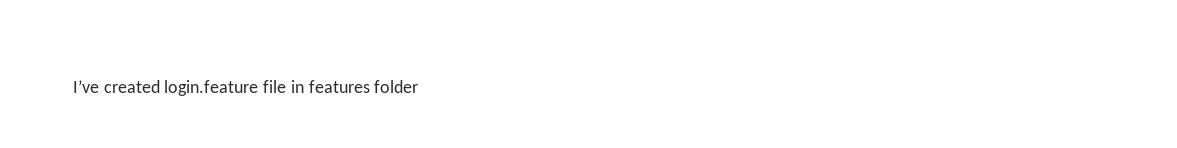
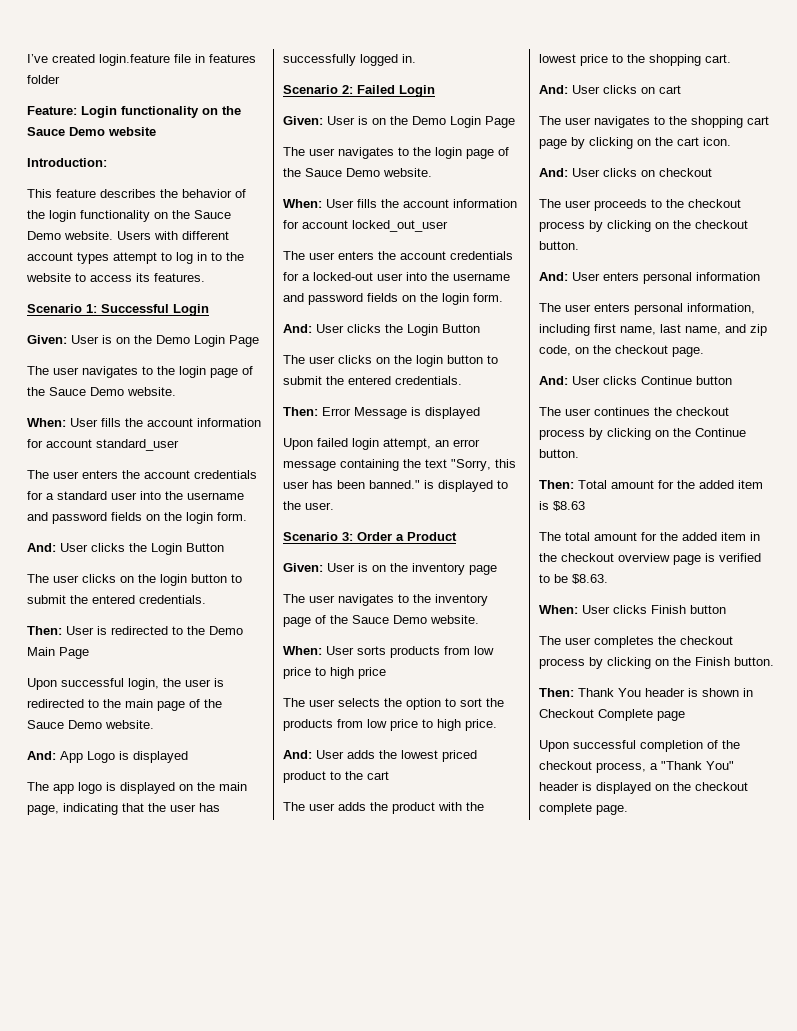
+ Feature: Login functionality on the Sauce Demo website
+ Introduction:
+ This feature describes the behavior of the login functionality on the Sauce Demo website. Users with different account types attempt to log in to the website to access its features.
+ Scenario 1: Successful Login
+ Given: User is on the Demo Login Page
+ The user navigates to the login page of the Sauce Demo website.
+ When: User fills the account information for account standard_user
+ The user enters the account credentials for a standard user into the username and password fields on the login form.
+ And: User clicks the Login Button
+ The user clicks on the login button to submit the entered credentials.
+ Then: User is redirected to the Demo Main Page
+ Upon successful login, the user is redirected to the main page of the Sauce Demo website.
+ And: App Logo is displayed
+ The app logo is displayed on the main page, indicating that the user has successfully logged in.
+ Scenario 2: Failed Login
+ Given: User is on the Demo Login Page
+ The user navigates to the login page of the Sauce Demo website.
+ When: User fills the account information for account locked_out_user
+ The user enters the account credentials for a locked-out user into the username and password fields on the login form.
+ And: User clicks the Login Button
+ The user clicks on the login button to submit the entered credentials.
+ Then: Error Message is displayed
+ Upon failed login attempt, an error message containing the text "Sorry, this user has been banned." is displayed to the user.
+ Scenario 3: Order a Product
+ Given: User is on the inventory page
+ The user navigates to the inventory page of the Sauce Demo website.
+ When: User sorts products from low price to high price
+ The user selects the option to sort the products from low price to high price.
+ And: User adds the lowest priced product to the cart
+ The user adds the product with the lowest price to the shopping cart.
+ And: User clicks on cart
+ The user navigates to the shopping cart page by clicking on the cart icon.
+ And: User clicks on checkout
+ The user proceeds to the checkout process by clicking on the checkout button.
+ And: User enters personal information
+ The user enters personal information, including first name, last name, and zip code, on the checkout page.
+ And: User clicks Continue button
+ The user continues the checkout process by clicking on the Continue button.
+ Then: Total amount for the added item is $8.63
+ The total amount for the added item in the checkout overview page is verified to be $8.63.
+ When: User clicks Finish button
+ The user completes the checkout process by clicking on the Finish button.
+ Then: Thank You header is shown in Checkout Complete page
+ Upon successful completion of the checkout process, a "Thank You" header is displayed on the checkout complete page.

